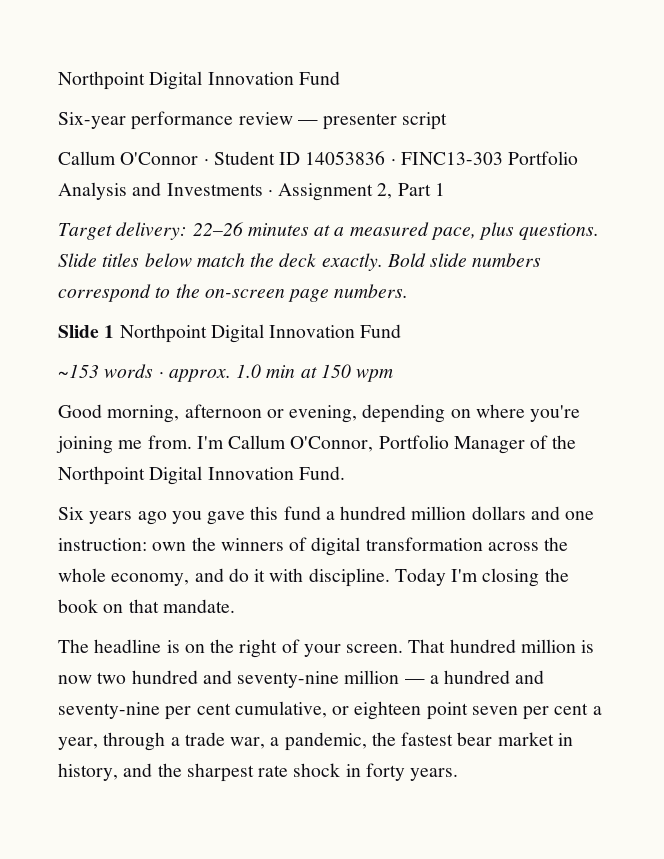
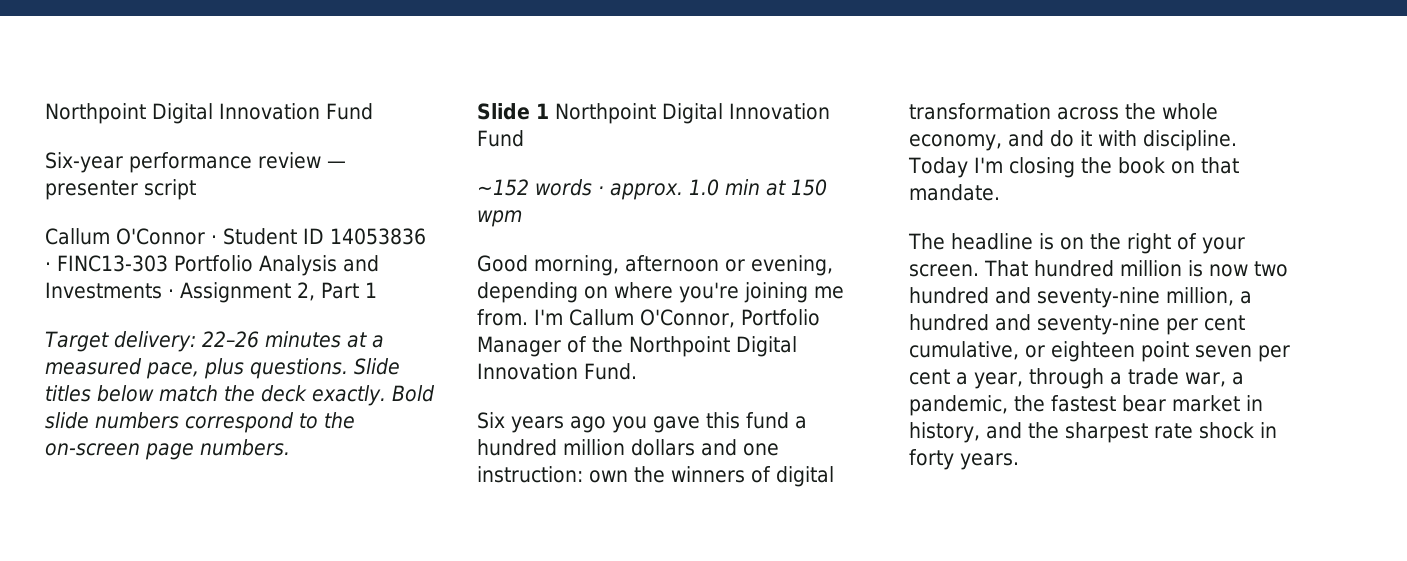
- ~153 words · approx. 1.0 min at 150 wpm
+ ~152 words · approx. 1.0 min at 150 wpm
- That hundred million is now two hundred and seventy-nine million — a hundred and seventy-nine per cent cumulative, or eighteen point seven per cent a year, through a trade war, a pandemic, the fastest bear market in history, and the sharpest rate shock in forty years.
+ That hundred million is now two hundred and seventy-nine million, a hundred and seventy-nine per cent cumulative, or eighteen point seven per cent a year, through a trade war, a pandemic, the fastest bear market in history, and the sharpest rate shock in forty years.

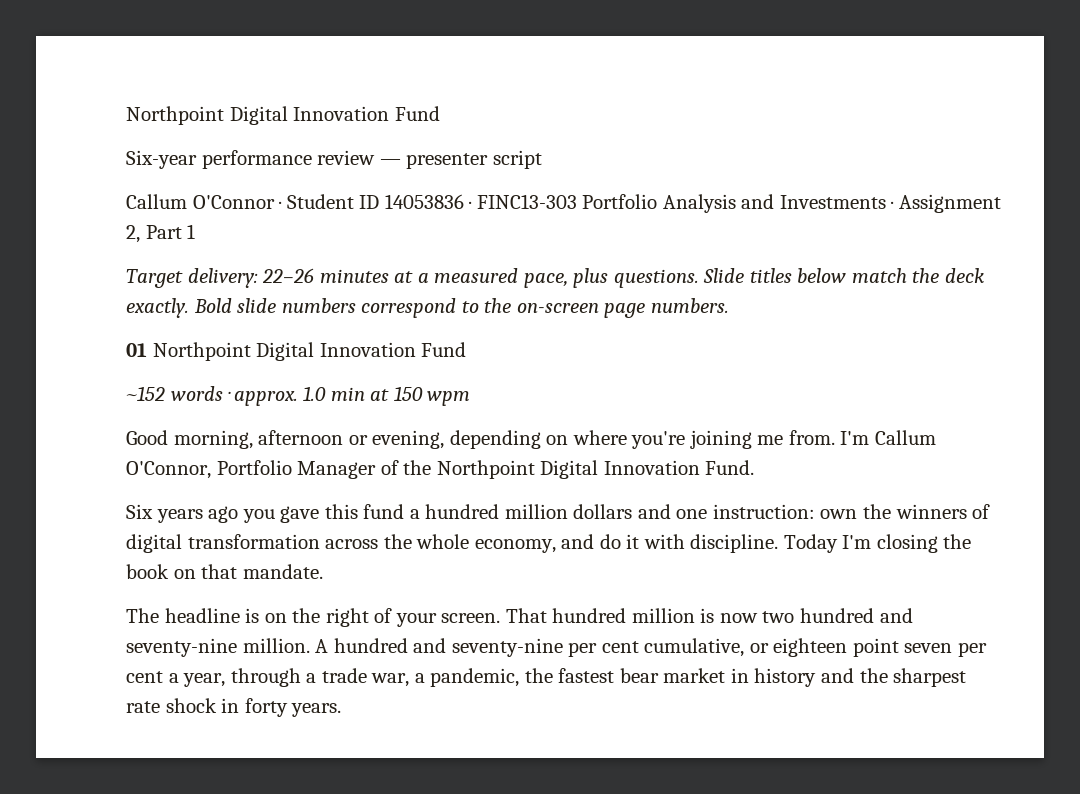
- Slide 1 Northpoint Digital Innovation Fund
+ 01 Northpoint Digital Innovation Fund
- That hundred million is now two hundred and seventy-nine million, a hundred and seventy-nine per cent cumulative, or eighteen point seven per cent a year, through a trade war, a pandemic, the fastest bear market in history, and the sharpest rate shock in forty years.
+ That hundred million is now two hundred and seventy-nine million. A hundred and seventy-nine per cent cumulative, or eighteen point seven per cent a year, through a trade war, a pandemic, the fastest bear market in history and the sharpest rate shock in forty years.

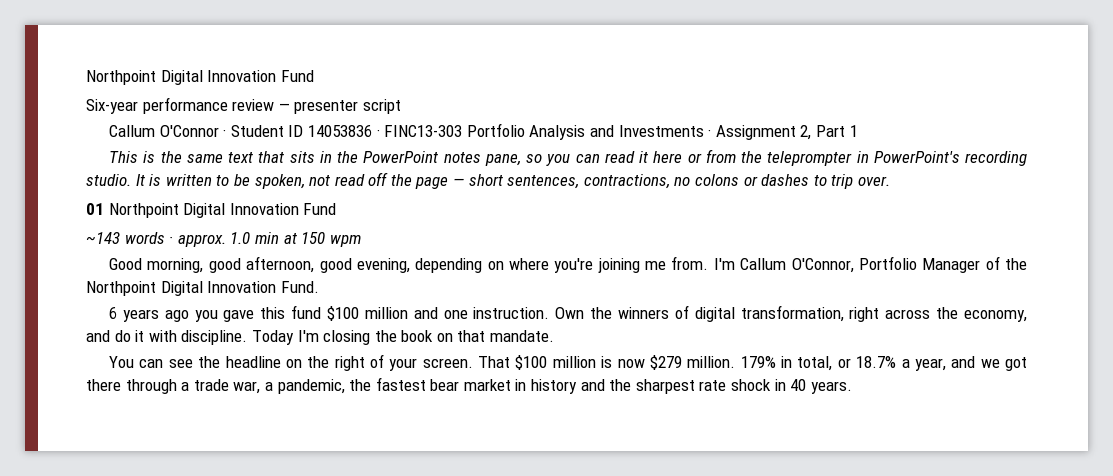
- Target delivery: 22–26 minutes at a measured pace, plus questions. Slide titles below match the deck exactly. Bold slide numbers correspond to the on-screen page numbers.
+ This is the same text that sits in the PowerPoint notes pane, so you can read it here or from the teleprompter in PowerPoint's recording studio. It is written to be spoken, not read off the page — short sentences, contractions, no colons or dashes to trip over.
- ~152 words · approx. 1.0 min at 150 wpm
+ ~143 words · approx. 1.0 min at 150 wpm
- Good morning, afternoon or evening, depending on where you're joining me from.
+ Good morning, good afternoon, good evening, depending on where you're joining me from.
- Six years ago you gave this fund a hundred million dollars and one instruction: own the winners of digital transformation across the whole economy, and do it with discipline.
+ 6 years ago you gave this fund $100 million and one instruction. Own the winners of digital transformation, right across the economy, and do it with discipline.
- The headline is on the right of your screen.
+ You can see the headline on the right of your screen.
- That hundred million is now two hundred and seventy-nine million. A hundred and seventy-nine per cent cumulative, or eighteen point seven per cent a year, through a trade war, a pandemic, the fastest bear market in history and the sharpest rate shock in forty years.
+ That $100 million is now $279 million. 179% in total, or 18.7% a year, and we got there through a trade war, a pandemic, the fastest bear market in history and the sharpest rate shock in 40 years.

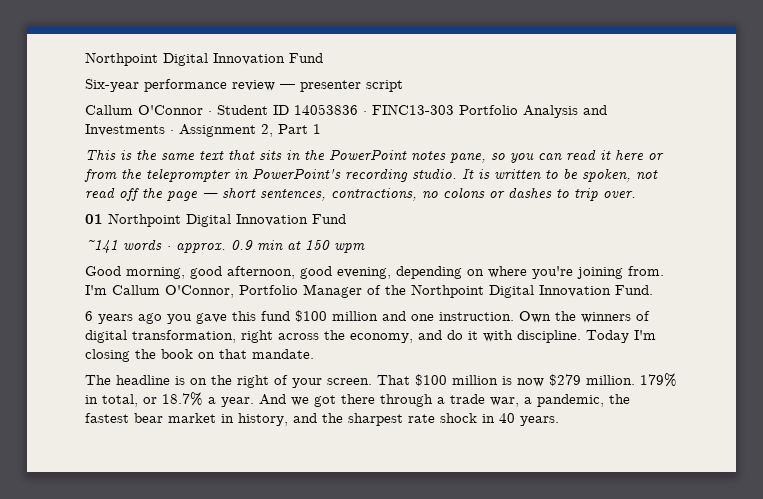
- ~143 words · approx. 1.0 min at 150 wpm
+ ~141 words · approx. 0.9 min at 150 wpm
- Good morning, good afternoon, good evening, depending on where you're joining me from.
+ Good morning, good afternoon, good evening, depending on where you're joining from.
- You can see the headline on the right of your screen.
+ The headline is on the right of your screen.
- 179% in total, or 18.7% a year, and we got there through a trade war, a pandemic, the fastest bear market in history and the sharpest rate shock in 40 years.
+ 179% in total, or 18.7% a year. And we got there through a trade war, a pandemic, the fastest bear market in history, and the sharpest rate shock in 40 years.

